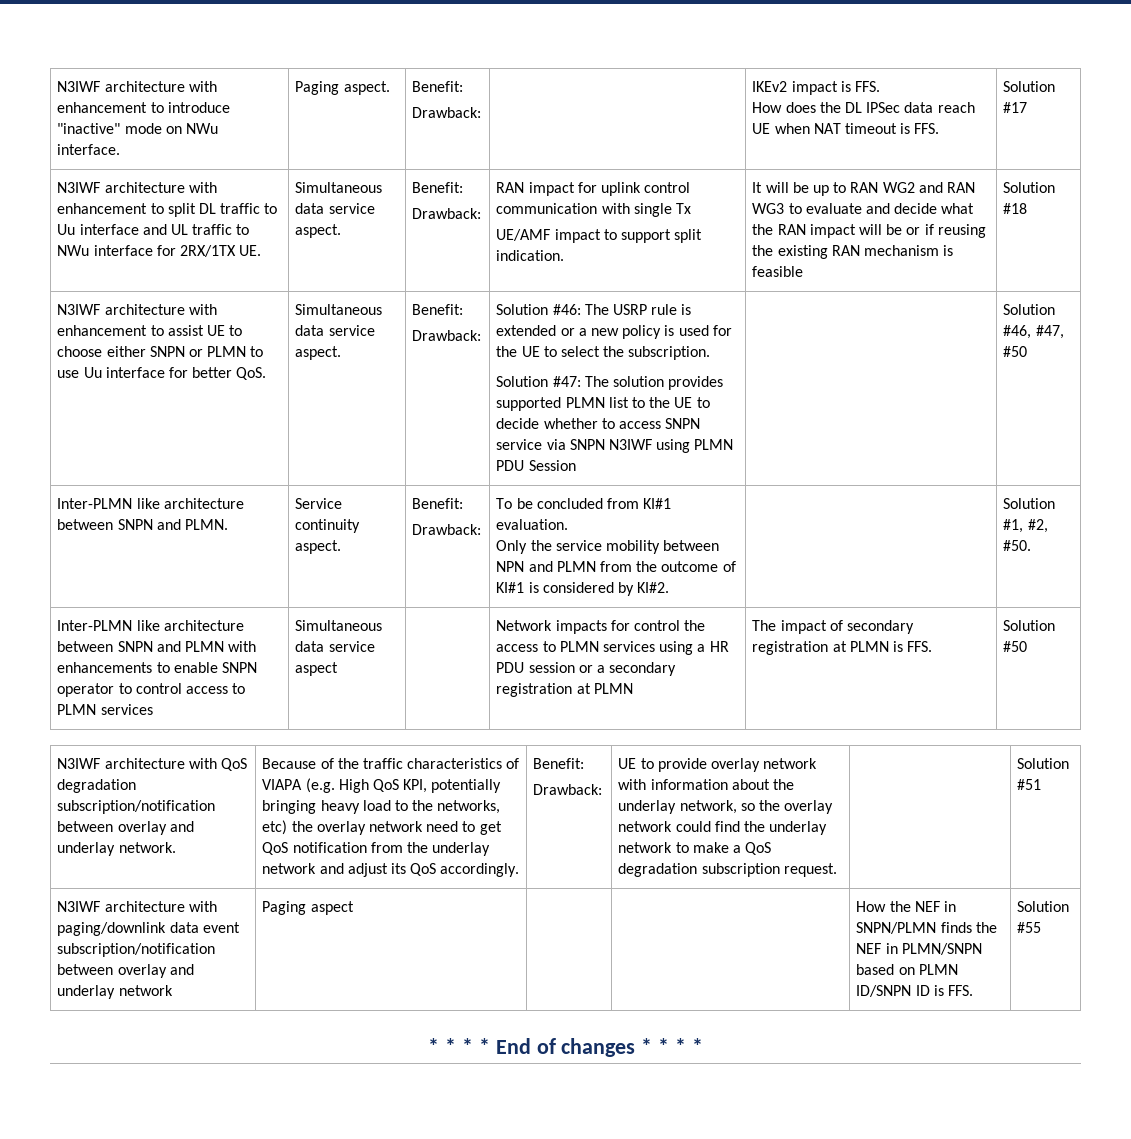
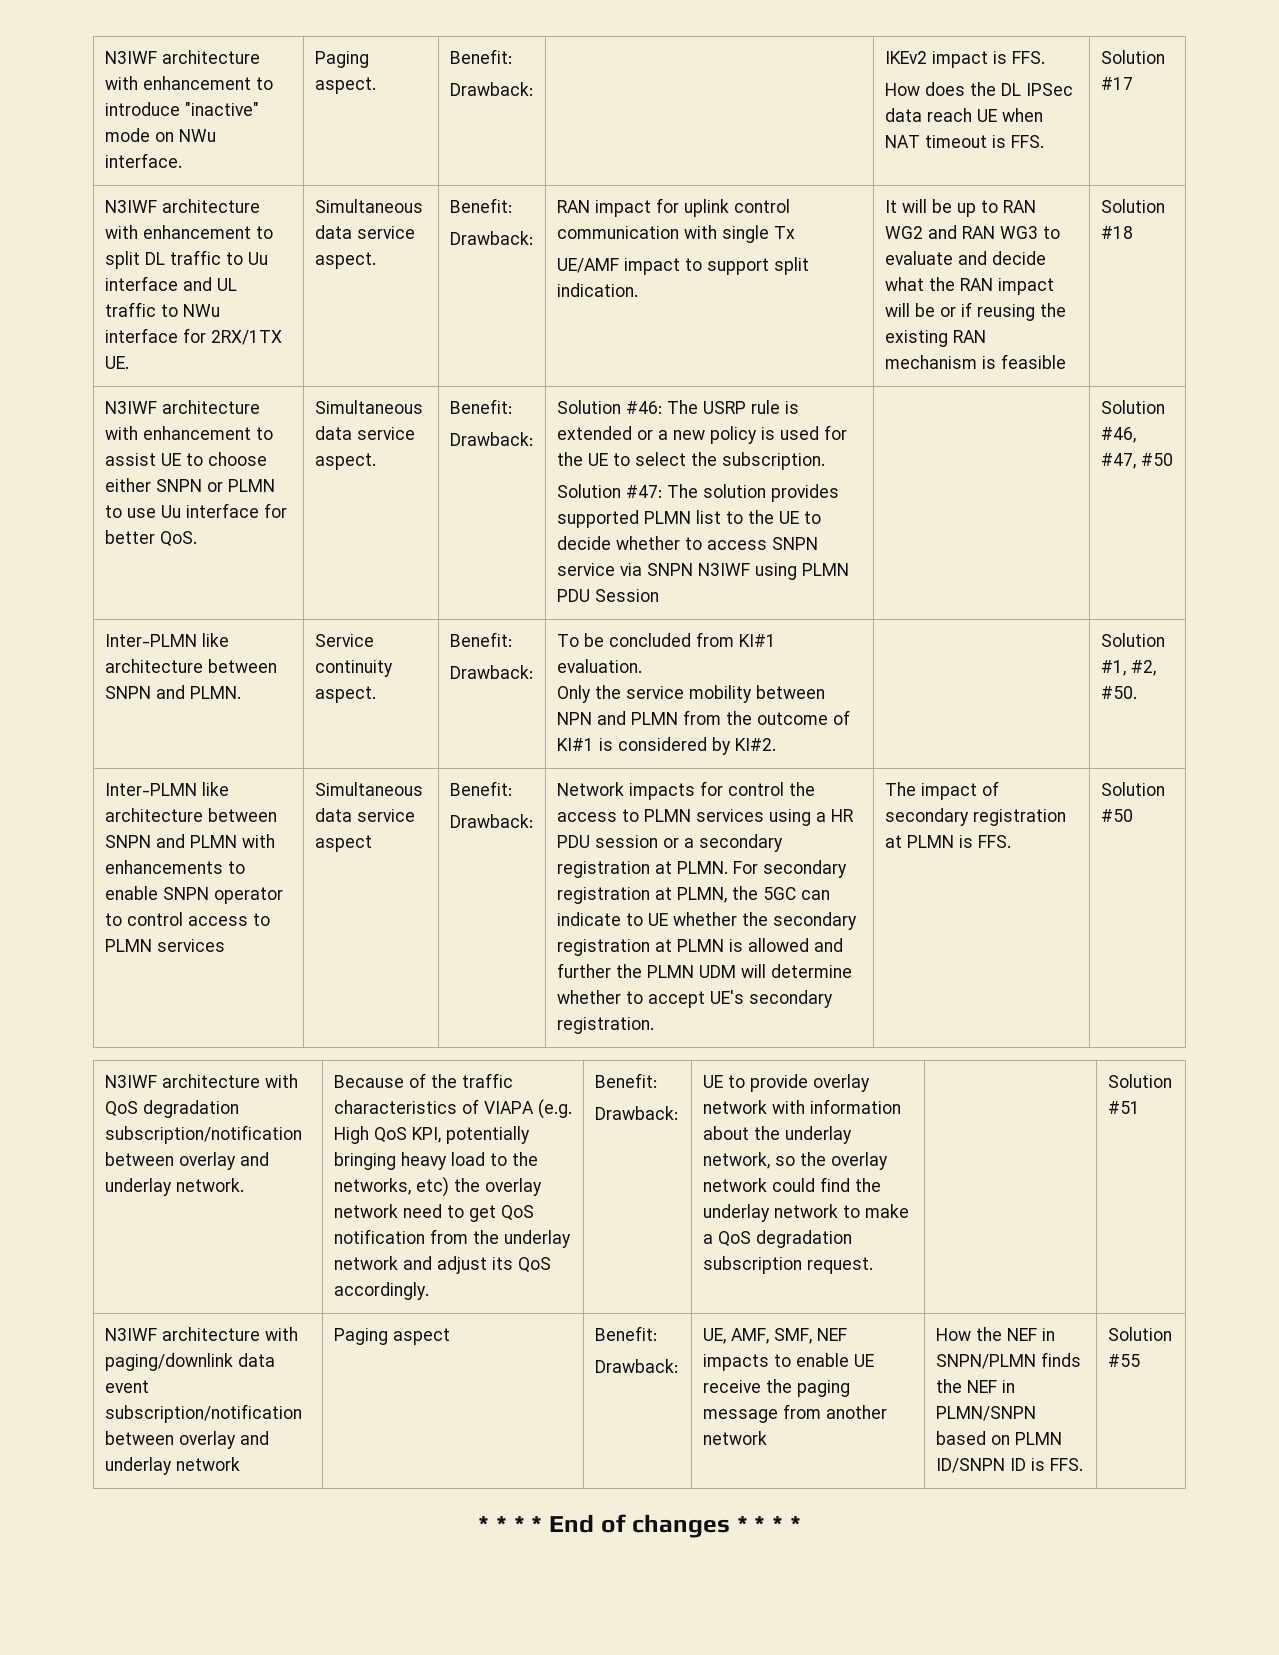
- Simultaneous data service aspect
+ Simultaneous data service aspect | Benefit:
+ Drawback:
- Network impacts for control the access to PLMN services using a HR PDU session or a secondary registration at PLMN
+ Network impacts for control the access to PLMN services using a HR PDU session or a secondary registration at PLMN. For secondary registration at PLMN, the 5GC can indicate to UE whether the secondary registration at PLMN is allowed and further the PLMN UDM will determine whether to accept UE's secondary registration.
- Paging aspect
+ Paging aspect | Benefit:
+ Drawback: | UE, AMF, SMF, NEF impacts to enable UE receive the paging message from another network

